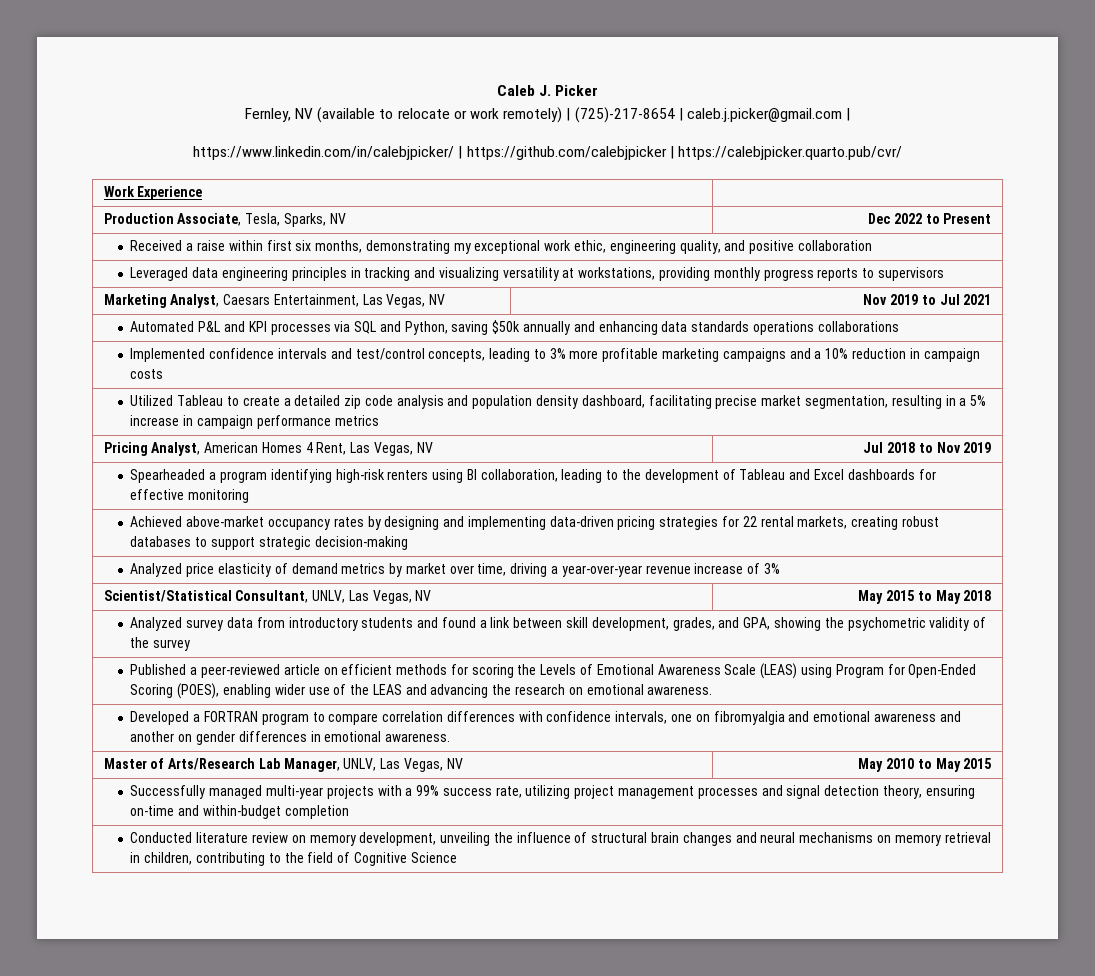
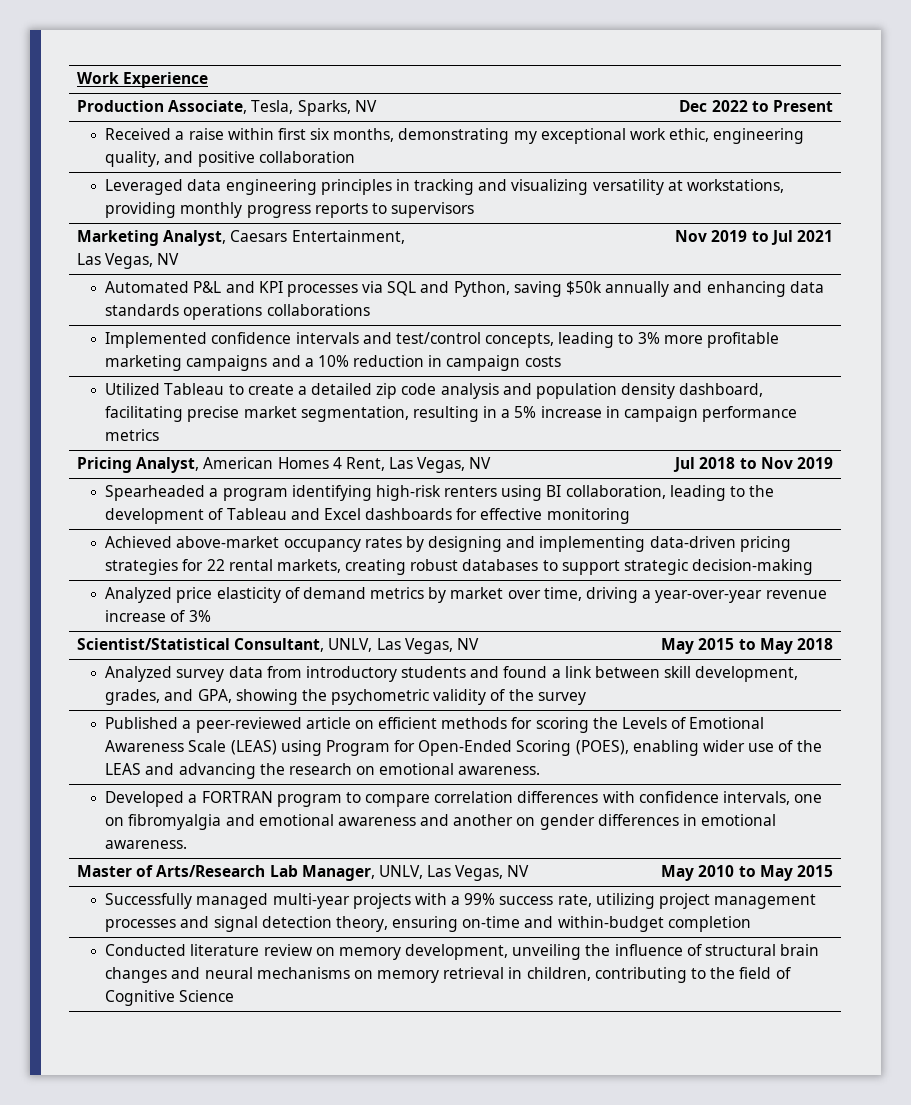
- Caleb J. Picker
- Fernley, NV (available to relocate or work remotely) | (725)-217-8654 | caleb.j.picker@gmail.com |
- https://www.linkedin.com/in/calebjpicker/ | https://github.com/calebjpicker | https://calebjpicker.quarto.pub/cvr/

